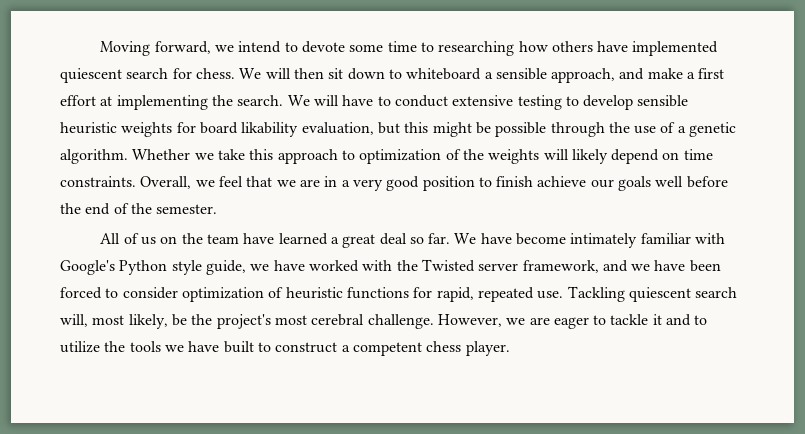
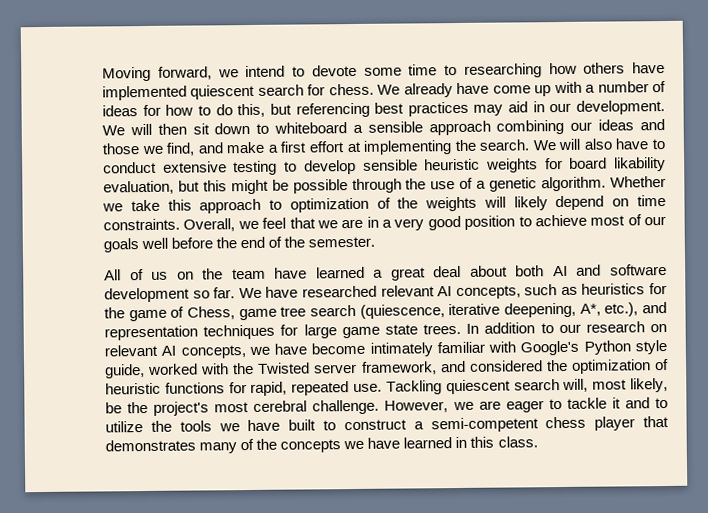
- We will then sit down to whiteboard a sensible approach, and make a first effort at implementing the search.
+ We already have come up with a number of ideas for how to do this, but referencing best practices may aid in our development. We will then sit down to whiteboard a sensible approach combining our ideas and those we find, and make a first effort at implementing the search.
- We will have to conduct extensive testing to develop sensible heuristic weights for board likability evaluation, but this might be possible through the use of a genetic algorithm.
+ We will also have to conduct extensive testing to develop sensible heuristic weights for board likability evaluation, but this might be possible through the use of a genetic algorithm.
- Overall, we feel that we are in a very good position to finish achieve our goals well before the end of the semester.
+ Overall, we feel that we are in a very good position to achieve most of our goals well before the end of the semester.
- All of us on the team have learned a great deal so far. We have become intimately familiar with Google's Python style guide, we have worked with the Twisted server framework, and we have been forced to consider optimization of heuristic functions for rapid, repeated use.
+ All of us on the team have learned a great deal about both AI and software development so far. We have researched relevant AI concepts, such as heuristics for the game of Chess, game tree search (quiescence, iterative deepening, A*, etc.), and representation techniques for large game state trees. In addition to our research on relevant AI concepts, we have become intimately familiar with Google's Python style guide, worked with the Twisted server framework, and considered the optimization of heuristic functions for rapid, repeated use.
- However, we are eager to tackle it and to utilize the tools we have built to construct a competent chess player.
+ However, we are eager to tackle it and to utilize the tools we have built to construct a semi-competent chess player that demonstrates many of the concepts we have learned in this class.

